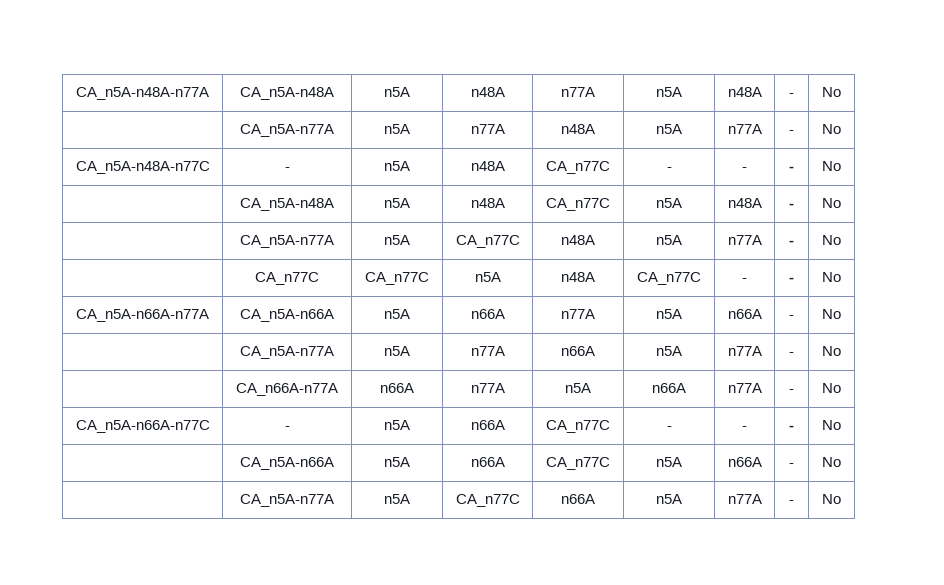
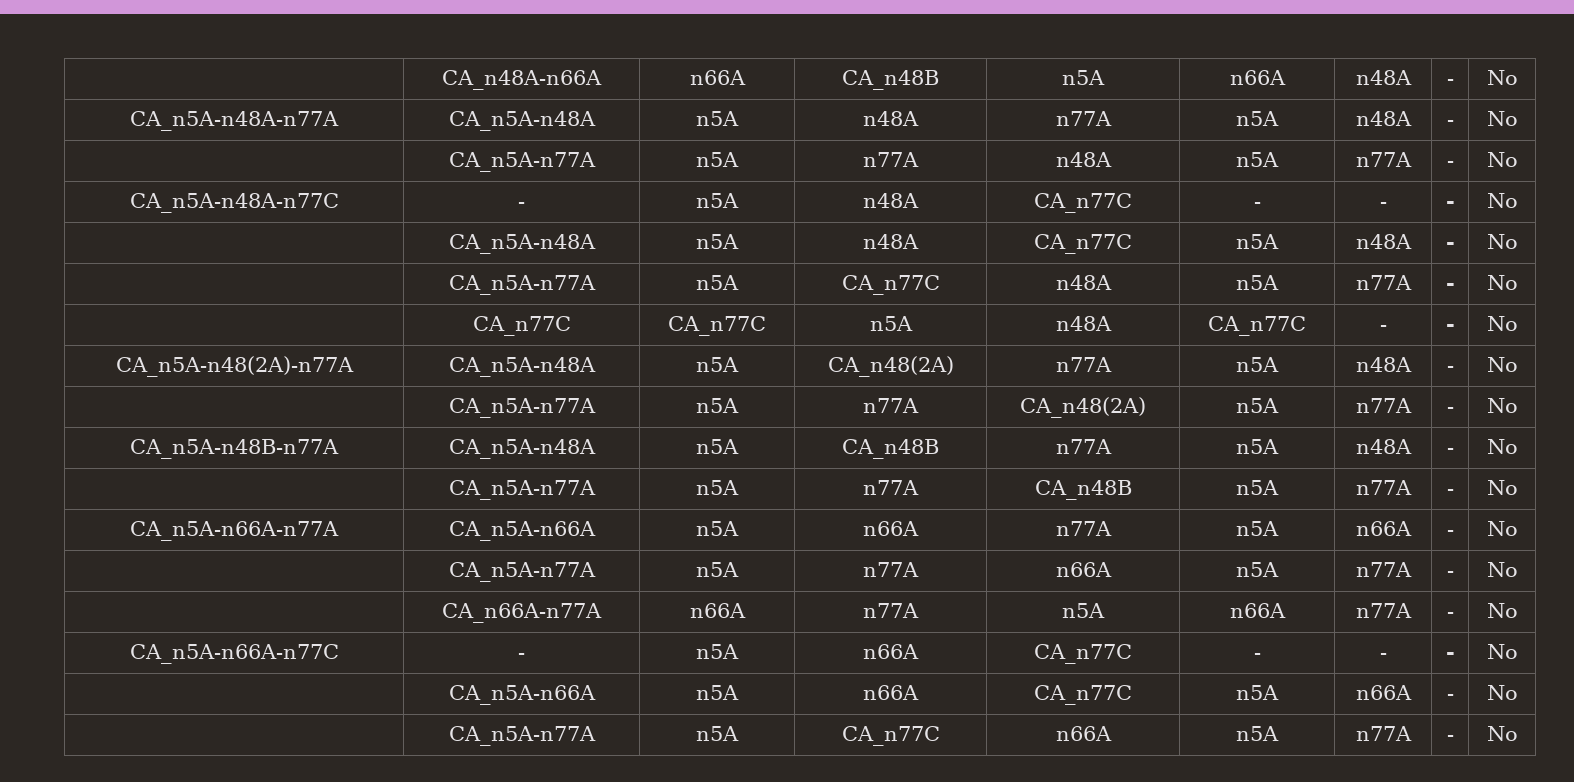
+ | CA_n48A-n66A | n66A | CA_n48B | n5A | n66A | n48A | - | No
+ CA_n5A-n48(2A)-n77A | CA_n5A-n48A | n5A | CA_n48(2A) | n77A | n5A | n48A | - | No
+ | CA_n5A-n77A | n5A | n77A | CA_n48(2A) | n5A | n77A | - | No
+ CA_n5A-n48B-n77A | CA_n5A-n48A | n5A | CA_n48B | n77A | n5A | n48A | - | No
+ | CA_n5A-n77A | n5A | n77A | CA_n48B | n5A | n77A | - | No

